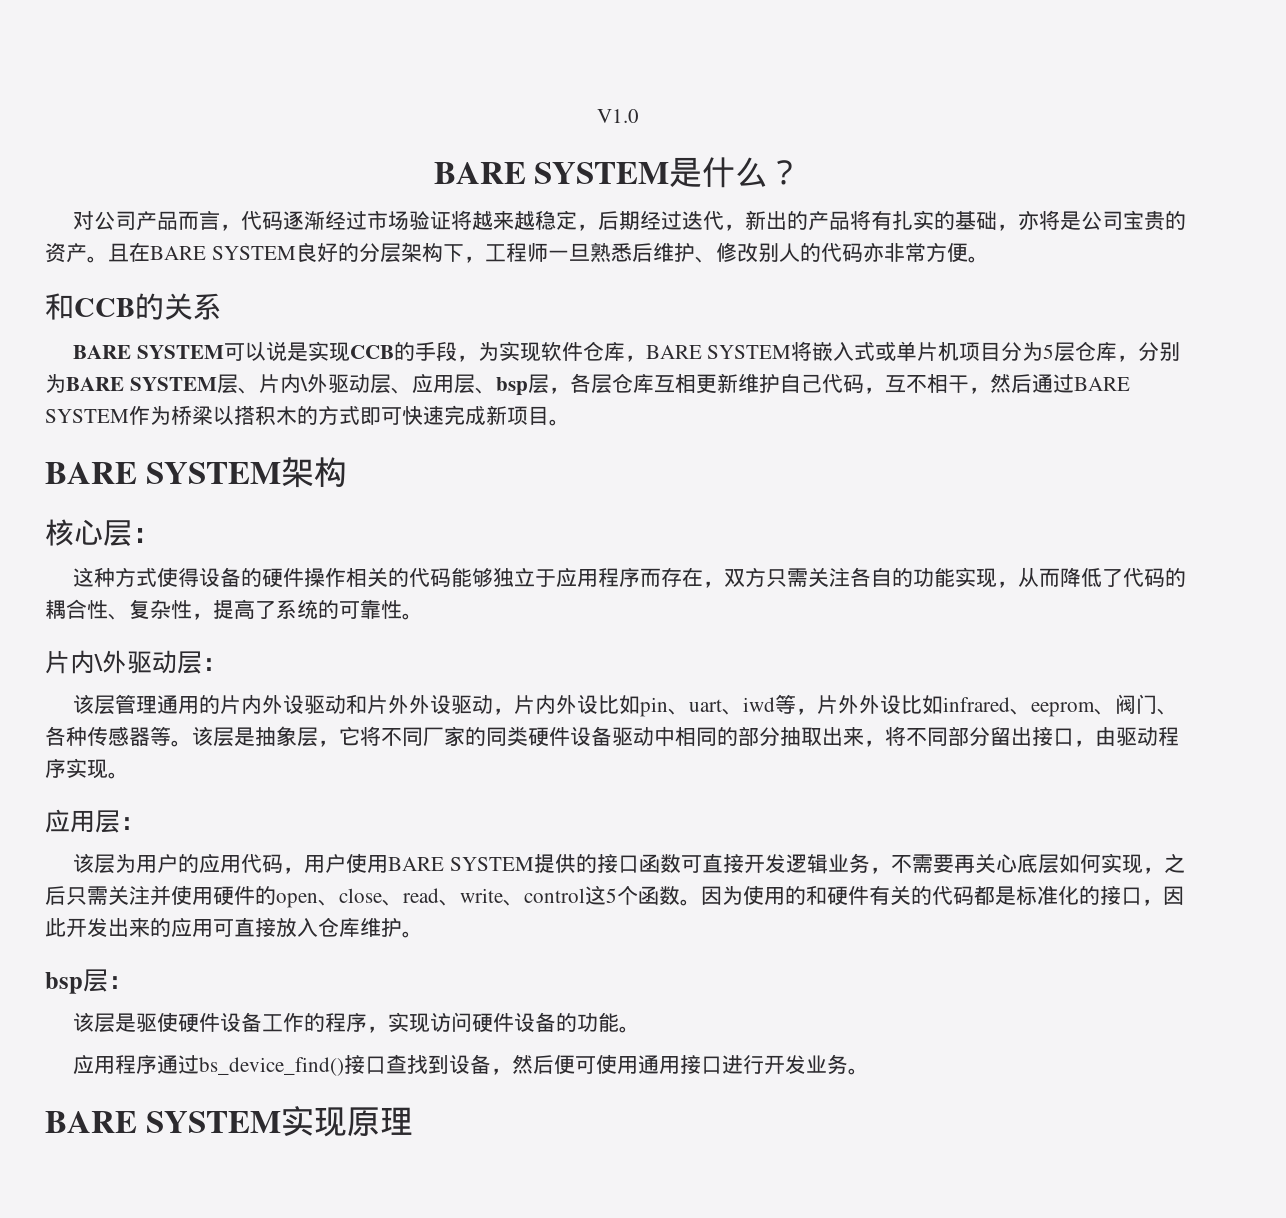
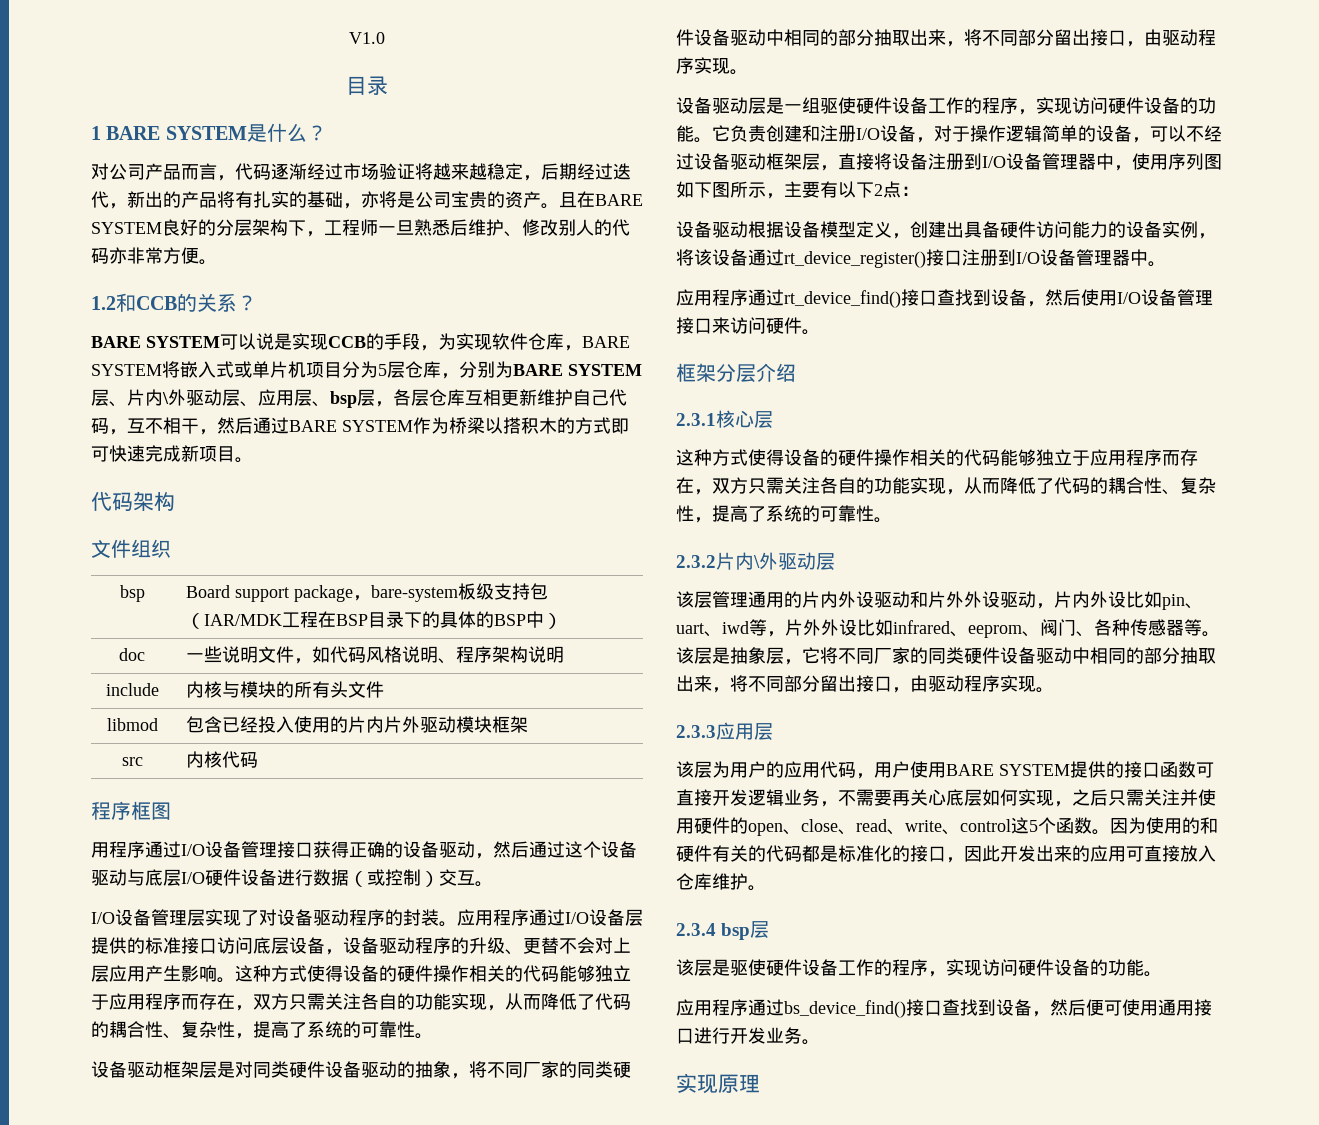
  V1.0
- BARE SYSTEM是什么？
+ 目录
+ 1 BARE SYSTEM是什么？
- 和CCB的关系
+ 1.2和CCB的关系？
- BARE SYSTEM架构
+ 代码架构
- 核心层：
+ 文件组织
+ bsp | Board support package，bare-system板级支持包（IAR/MDK工程在BSP目录下的具体的BSP中）
+ doc | 一些说明文件，如代码风格说明、程序架构说明
+ include | 内核与模块的所有头文件
+ libmod | 包含已经投入使用的片内片外驱动模块框架
+ src | 内核代码
+ 程序框图
+ 用程序通过I/O设备管理接口获得正确的设备驱动，然后通过这个设备驱动与底层I/O硬件设备进行数据（或控制）交互。
+ I/O设备管理层实现了对设备驱动程序的封装。应用程序通过I/O设备层提供的标准接口访问底层设备，设备驱动程序的升级、更替不会对上层应用产生影响。这种方式使得设备的硬件操作相关的代码能够独立于应用程序而存在，双方只需关注各自的功能实现，从而降低了代码的耦合性、复杂性，提高了系统的可靠性。
+ 设备驱动框架层是对同类硬件设备驱动的抽象，将不同厂家的同类硬件设备驱动中相同的部分抽取出来，将不同部分留出接口，由驱动程序实现。
+ 设备驱动层是一组驱使硬件设备工作的程序，实现访问硬件设备的功能。它负责创建和注册I/O设备，对于操作逻辑简单的设备，可以不经过设备驱动框架层，直接将设备注册到I/O设备管理器中，使用序列图如下图所示，主要有以下2点：
+ 设备驱动根据设备模型定义，创建出具备硬件访问能力的设备实例，将该设备通过rt_device_register()接口注册到I/O设备管理器中。
+ 应用程序通过rt_device_find()接口查找到设备，然后使用I/O设备管理接口来访问硬件。
+ 框架分层介绍
+ 2.3.1核心层
- 片内\外驱动层：
+ 2.3.2片内\外驱动层
- 应用层：
+ 2.3.3应用层
- bsp层：
+ 2.3.4 bsp层
- BARE SYSTEM实现原理
+ 实现原理

